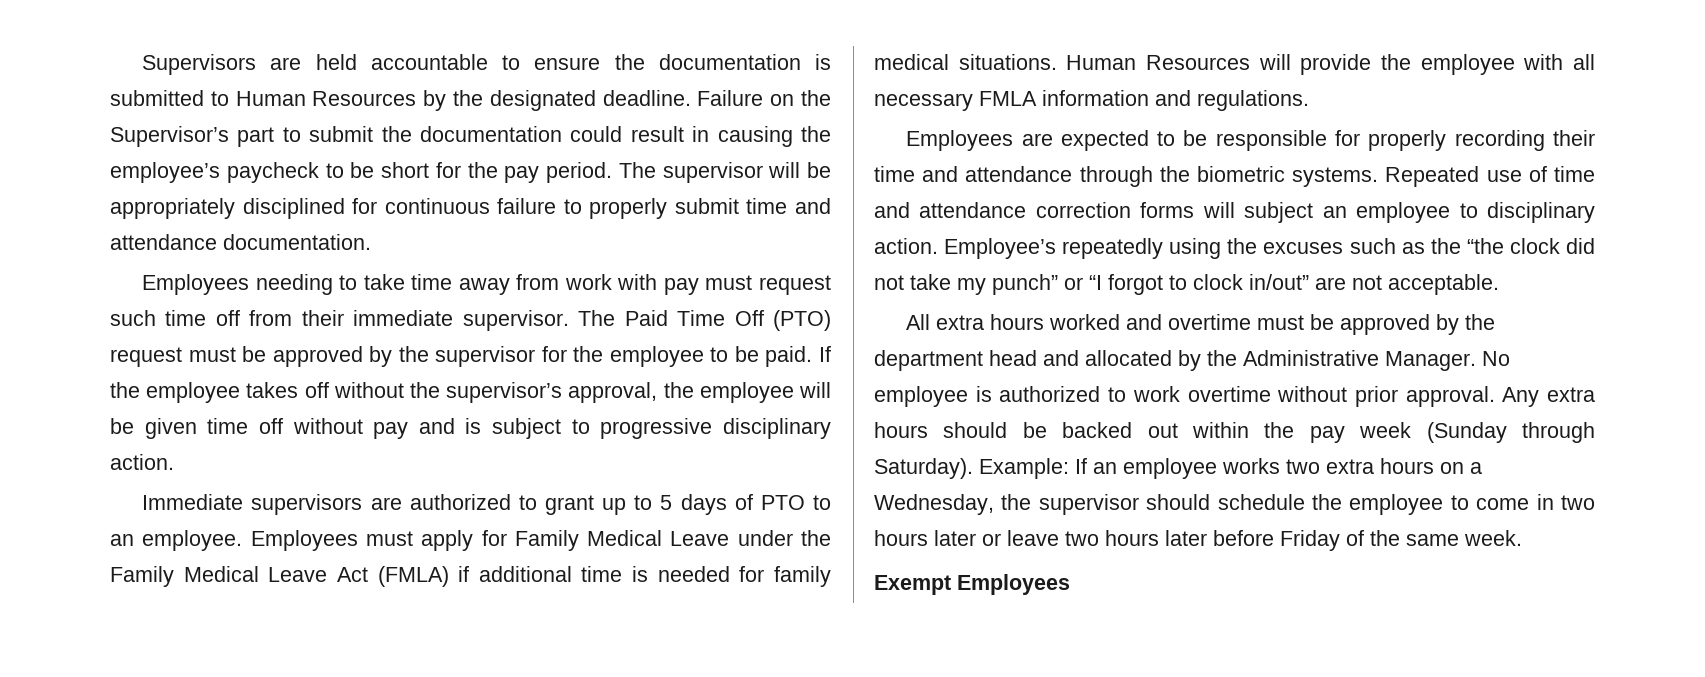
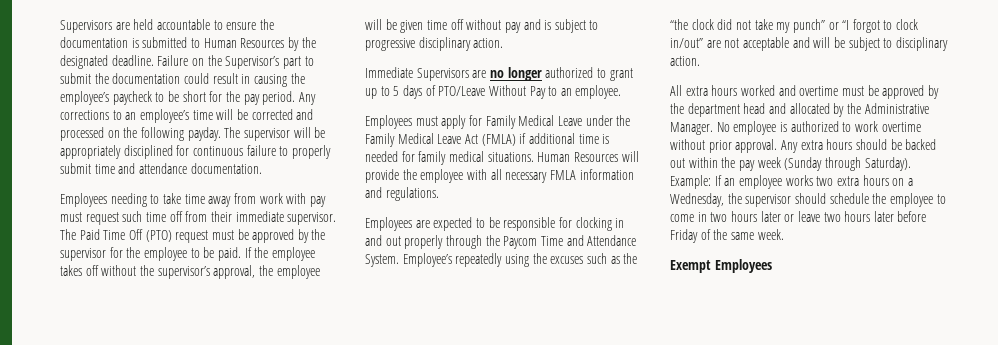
+ Any corrections to an employee’s time will be corrected and processed on the following payday.
- Immediate supervisors are authorized to grant up to 5 days of PTO to an employee. Employees must apply for Family Medical Leave under the Family Medical Leave Act (FMLA) if additional time is needed for family medical situations.
+ Immediate Supervisors are no longer authorized to grant up to 5 days of PTO/Leave Without Pay to an employee.
+ Employees must apply for Family Medical Leave under the Family Medical Leave Act (FMLA) if additional time is needed for family medical situations.
- Employees are expected to be responsible for properly recording their time and attendance through the biometric systems. Repeated use of time and attendance correction forms will subject an employee to disciplinary action.
+ Employees are expected to be responsible for clocking in and out properly through the Paycom Time and Attendance System.
- Employee’s repeatedly using the excuses such as the “the clock did not take my punch” or “I forgot to clock in/out” are not acceptable.
+ Employee’s repeatedly using the excuses such as the “the clock did not take my punch” or “I forgot to clock in/out” are not acceptable and will be subject to disciplinary action.

